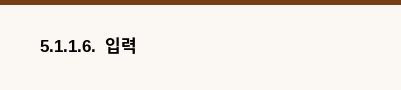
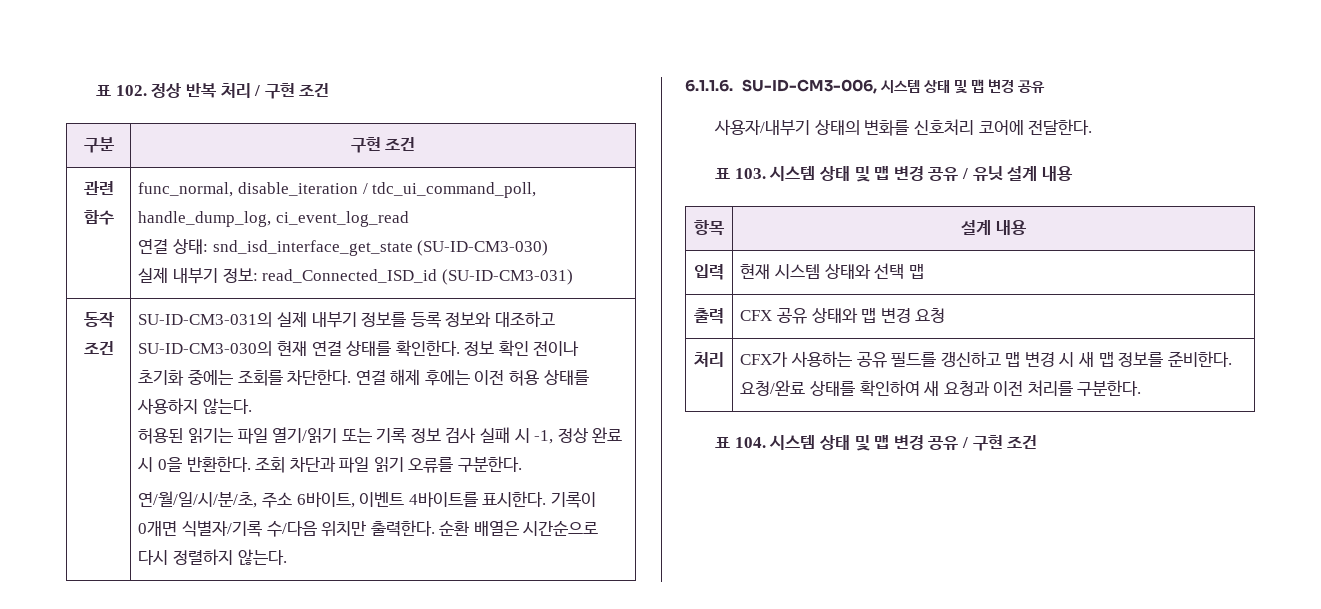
- 5.1.1.6. 입력
+ 표 102. 정상 반복 처리 / 구현 조건
+ 구분 | 구현 조건
+ 관련 함수 | func_normal, disable_iteration / tdc_ui_command_poll, handle_dump_log, ci_event_log_read
+ 연결 상태: snd_isd_interface_get_state (SU-ID-CM3-030)
+ 실제 내부기 정보: read_Connected_ISD_id (SU-ID-CM3-031)
+ 동작 조건 | SU-ID-CM3-031의 실제 내부기 정보를 등록 정보와 대조하고 SU-ID-CM3-030의 현재 연결 상태를 확인한다. 정보 확인 전이나 초기화 중에는 조회를 차단한다. 연결 해제 후에는 이전 허용 상태를 사용하지 않는다.
+ 허용된 읽기는 파일 열기/읽기 또는 기록 정보 검사 실패 시 -1, 정상 완료 시 0을 반환한다. 조회 차단과 파일 읽기 오류를 구분한다.
+ 연/월/일/시/분/초, 주소 6바이트, 이벤트 4바이트를 표시한다. 기록이 0개면 식별자/기록 수/다음 위치만 출력한다. 순환 배열은 시간순으로 다시 정렬하지 않는다.
+ 6.1.1.6. SU-ID-CM3-006, 시스템 상태 및 맵 변경 공유
+ 사용자/내부기 상태의 변화를 신호처리 코어에 전달한다.
+ 표 103. 시스템 상태 및 맵 변경 공유 / 유닛 설계 내용
+ 항목 | 설계 내용
+ 입력 | 현재 시스템 상태와 선택 맵
+ 출력 | CFX 공유 상태와 맵 변경 요청
+ 처리 | CFX가 사용하는 공유 필드를 갱신하고 맵 변경 시 새 맵 정보를 준비한다. 요청/완료 상태를 확인하여 새 요청과 이전 처리를 구분한다.
+ 표 104. 시스템 상태 및 맵 변경 공유 / 구현 조건

